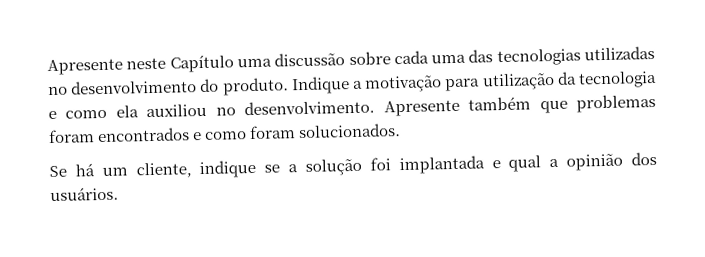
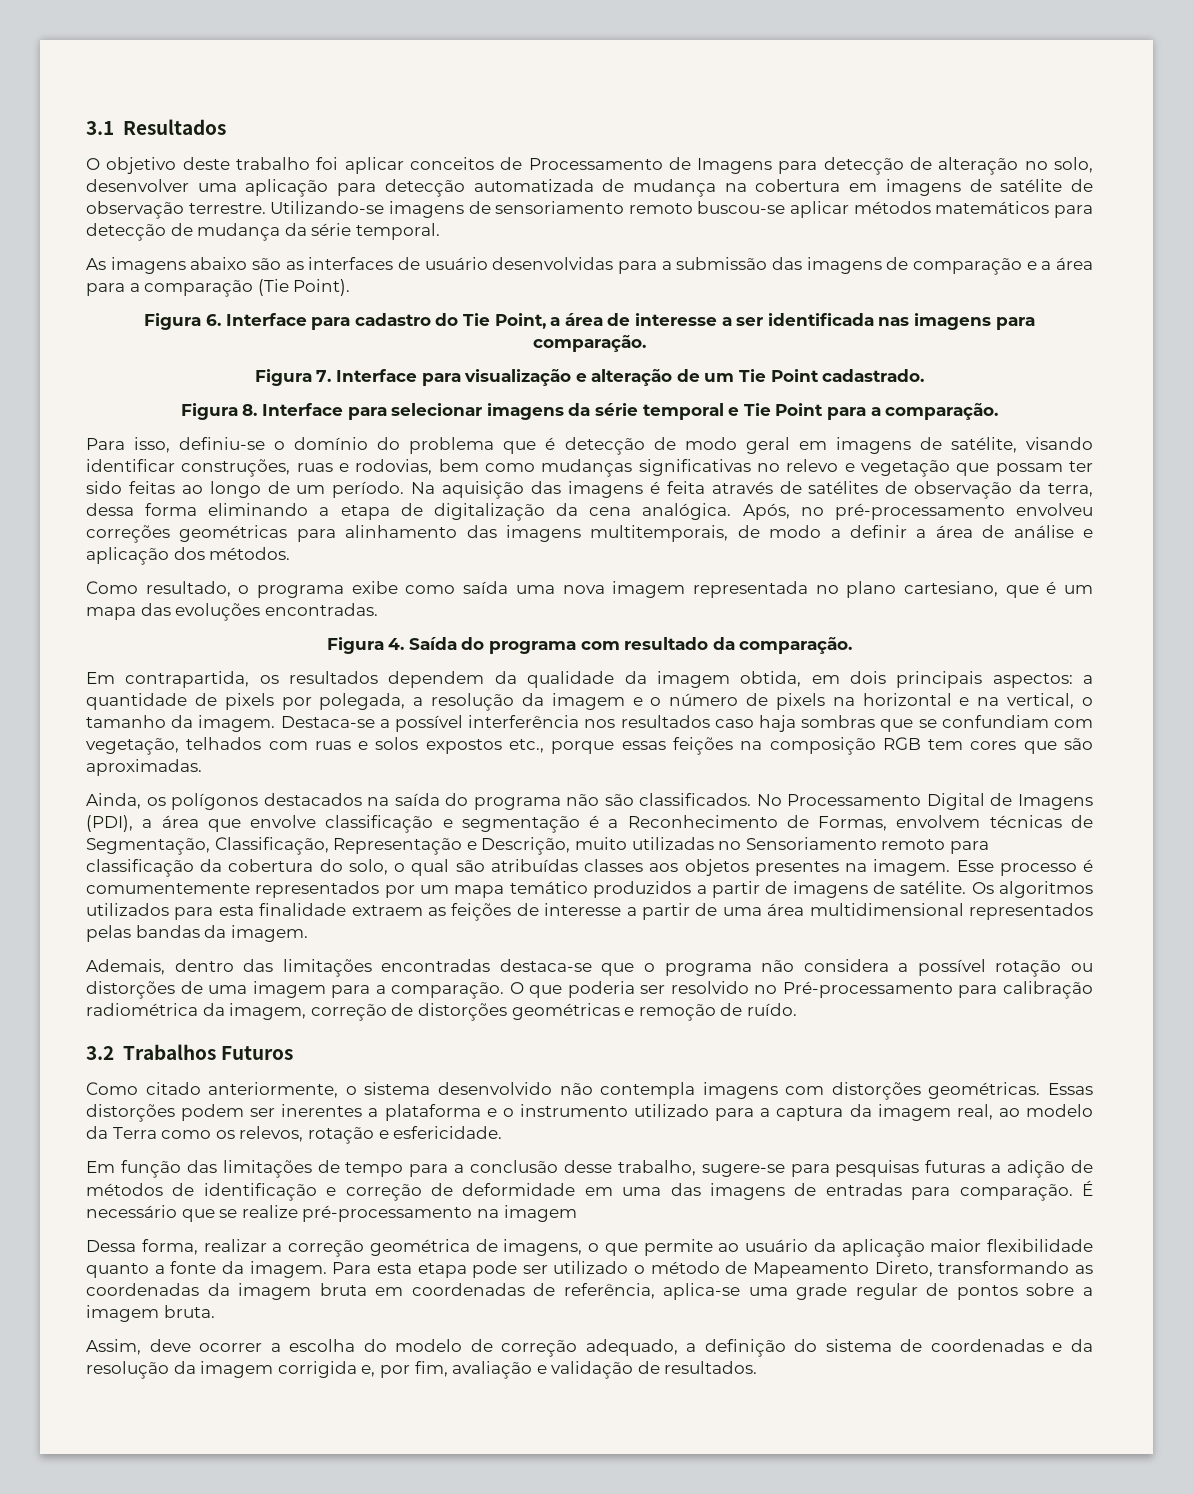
- Apresente neste Capítulo uma discussão sobre cada uma das tecnologias utilizadas no desenvolvimento do produto. Indique a motivação para utilização da tecnologia e como ela auxiliou no desenvolvimento. Apresente também que problemas foram encontrados e como foram solucionados.
- Se há um cliente, indique se a solução foi implantada e qual a opinião dos usuários.
+ 3.1 Resultados
+ O objetivo deste trabalho foi aplicar conceitos de Processamento de Imagens para detecção de alteração no solo, desenvolver uma aplicação para detecção automatizada de mudança na cobertura em imagens de satélite de observação terrestre. Utilizando-se imagens de sensoriamento remoto buscou-se aplicar métodos matemáticos para detecção de mudança da série temporal.
+ As imagens abaixo são as interfaces de usuário desenvolvidas para a submissão das imagens de comparação e a área para a comparação (Tie Point).
+ Figura 6. Interface para cadastro do Tie Point, a área de interesse a ser identificada nas imagens para comparação.
+ Figura 7. Interface para visualização e alteração de um Tie Point cadastrado.
+ Figura 8. Interface para selecionar imagens da série temporal e Tie Point para a comparação.
+ Para isso, definiu-se o domínio do problema que é detecção de modo geral em imagens de satélite, visando identificar construções, ruas e rodovias, bem como mudanças significativas no relevo e vegetação que possam ter sido feitas ao longo de um período. Na aquisição das imagens é feita através de satélites de observação da terra, dessa forma eliminando a etapa de digitalização da cena analógica. Após, no pré-processamento envolveu correções geométricas para alinhamento das imagens multitemporais, de modo a definir a área de análise e aplicação dos métodos.
+ Como resultado, o programa exibe como saída uma nova imagem representada no plano cartesiano, que é um mapa das evoluções encontradas.
+ Figura 4. Saída do programa com resultado da comparação.
+ Em contrapartida, os resultados dependem da qualidade da imagem obtida, em dois principais aspectos: a quantidade de pixels por polegada, a resolução da imagem e o número de pixels na horizontal e na vertical, o tamanho da imagem. Destaca-se a possível interferência nos resultados caso haja sombras que se confundiam com vegetação, telhados com ruas e solos expostos etc., porque essas feições na composição RGB tem cores que são aproximadas.
+ Ainda, os polígonos destacados na saída do programa não são classificados. No Processamento Digital de Imagens (PDI), a área que envolve classificação e segmentação é a Reconhecimento de Formas, envolvem técnicas de Segmentação, Classificação, Representação e Descrição, muito utilizadas no Sensoriamento remoto para classificação da cobertura do solo, o qual são atribuídas classes aos objetos presentes na imagem. Esse processo é comumentemente representados por um mapa temático produzidos a partir de imagens de satélite. Os algoritmos utilizados para esta finalidade extraem as feições de interesse a partir de uma área multidimensional representados pelas bandas da imagem.
+ Ademais, dentro das limitações encontradas destaca-se que o programa não considera a possível rotação ou distorções de uma imagem para a comparação. O que poderia ser resolvido no Pré-processamento para calibração radiométrica da imagem, correção de distorções geométricas e remoção de ruído.
+ 3.2 Trabalhos Futuros
+ Como citado anteriormente, o sistema desenvolvido não contempla imagens com distorções geométricas. Essas distorções podem ser inerentes a plataforma e o instrumento utilizado para a captura da imagem real, ao modelo da Terra como os relevos, rotação e esfericidade.
+ Em função das limitações de tempo para a conclusão desse trabalho, sugere-se para pesquisas futuras a adição de métodos de identificação e correção de deformidade em uma das imagens de entradas para comparação. É necessário que se realize pré-processamento na imagem
+ Dessa forma, realizar a correção geométrica de imagens, o que permite ao usuário da aplicação maior flexibilidade quanto a fonte da imagem. Para esta etapa pode ser utilizado o método de Mapeamento Direto, transformando as coordenadas da imagem bruta em coordenadas de referência, aplica-se uma grade regular de pontos sobre a imagem bruta.
+ Assim, deve ocorrer a escolha do modelo de correção adequado, a definição do sistema de coordenadas e da resolução da imagem corrigida e, por fim, avaliação e validação de resultados.

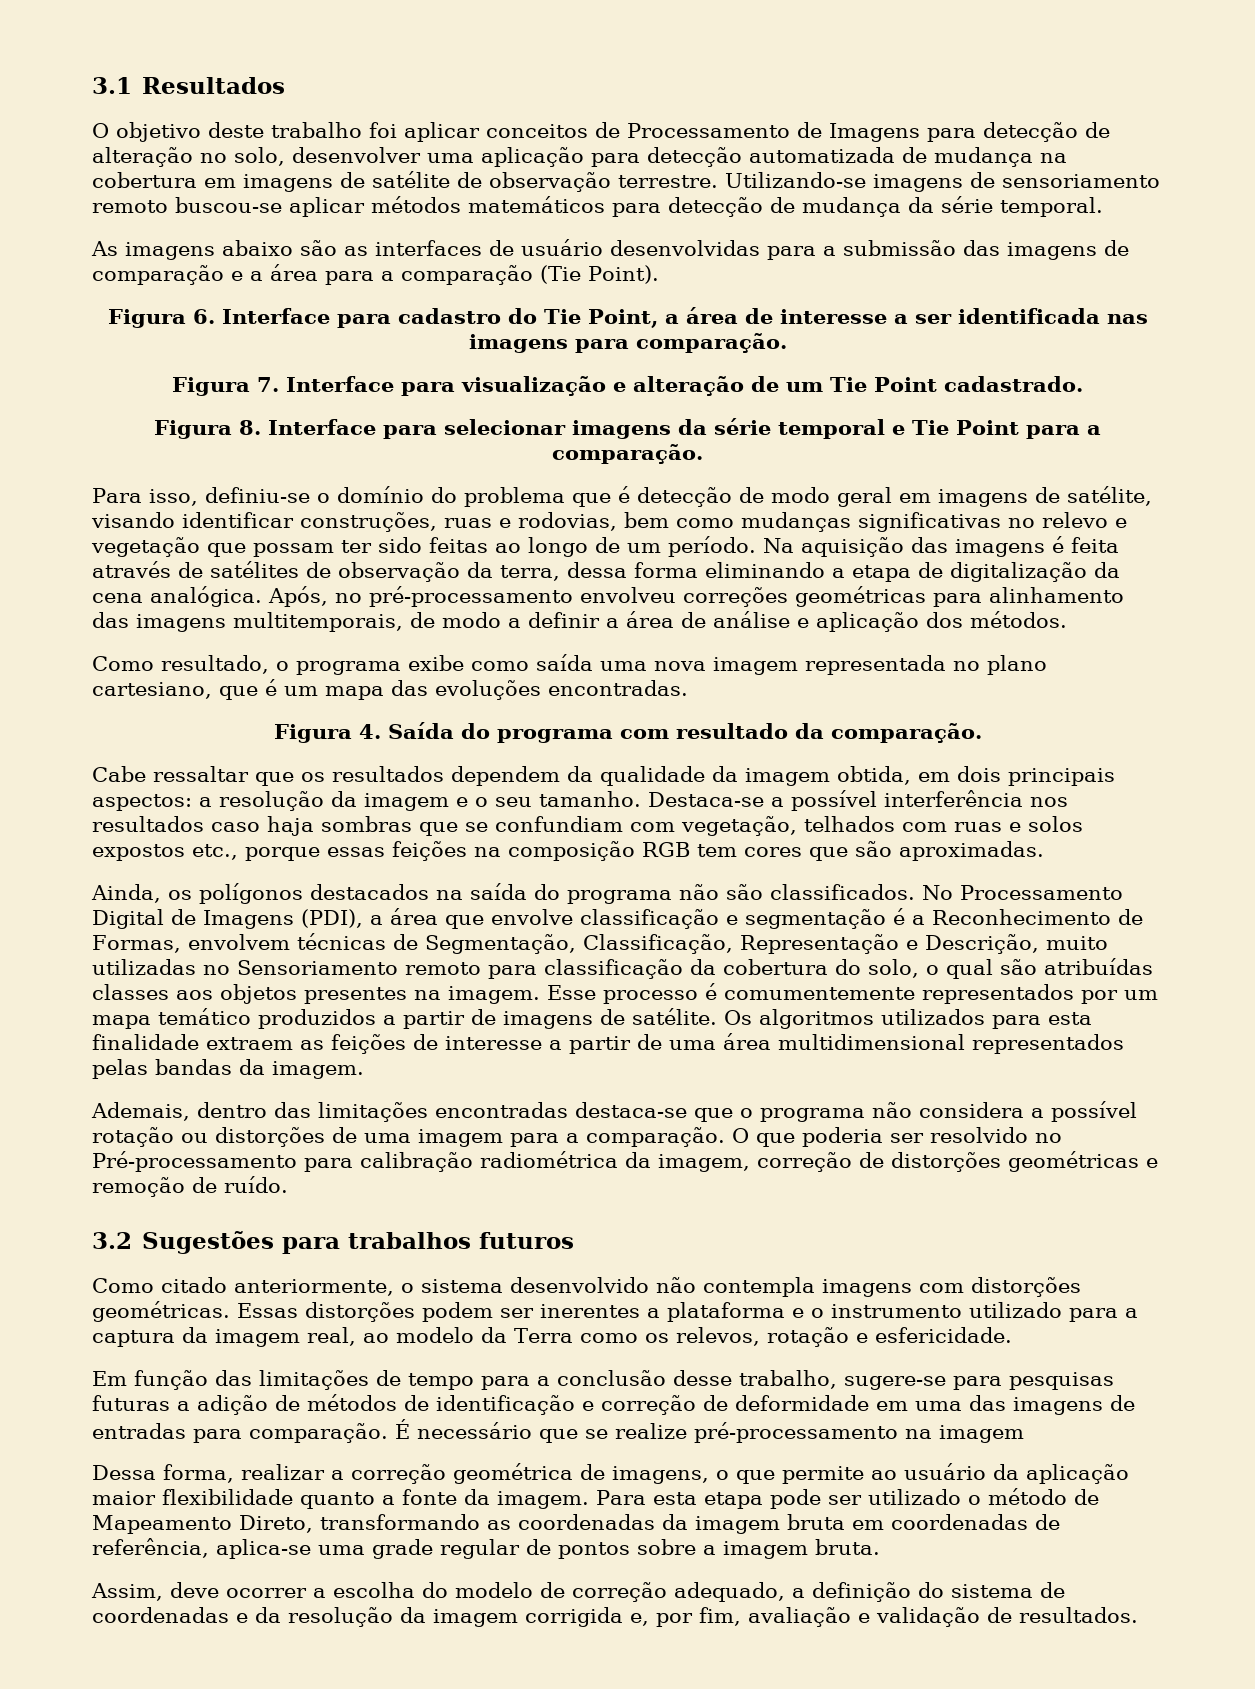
- Em contrapartida, os resultados dependem da qualidade da imagem obtida, em dois principais aspectos: a quantidade de pixels por polegada, a resolução da imagem e o número de pixels na horizontal e na vertical, o tamanho da imagem.
+ Cabe ressaltar que os resultados dependem da qualidade da imagem obtida, em dois principais aspectos: a resolução da imagem e o seu tamanho.
- 3.2 Trabalhos Futuros
+ 3.2 Sugestões para trabalhos futuros

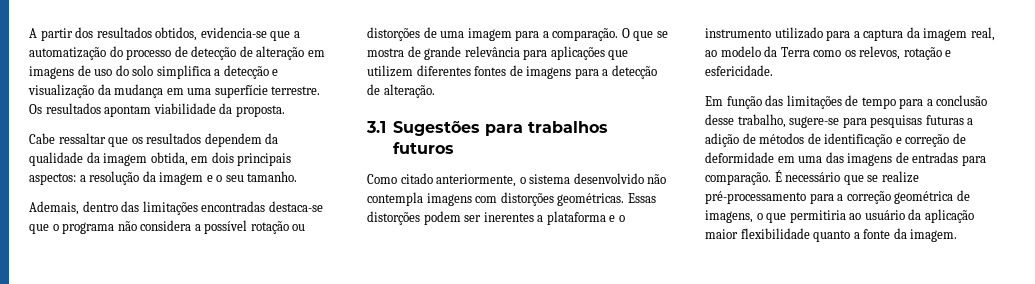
- 3.1 Resultados
- O objetivo deste trabalho foi aplicar conceitos de Processamento de Imagens para detecção de alteração no solo, desenvolver uma aplicação para detecção automatizada de mudança na cobertura em imagens de satélite de observação terrestre. Utilizando-se imagens de sensoriamento remoto buscou-se aplicar métodos matemáticos para detecção de mudança da série temporal.
- As imagens abaixo são as interfaces de usuário desenvolvidas para a submissão das imagens de comparação e a área para a comparação (Tie Point).
- Figura 6. Interface para cadastro do Tie Point, a área de interesse a ser identificada nas imagens para comparação.
- Figura 7. Interface para visualização e alteração de um Tie Point cadastrado.
- Figura 8. Interface para selecionar imagens da série temporal e Tie Point para a comparação.
- Para isso, definiu-se o domínio do problema que é detecção de modo geral em imagens de satélite, visando identificar construções, ruas e rodovias, bem como mudanças significativas no relevo e vegetação que possam ter sido feitas ao longo de um período. Na aquisição das imagens é feita através de satélites de observação da terra, dessa forma eliminando a etapa de digitalização da cena analógica. Após, no pré-processamento envolveu correções geométricas para alinhamento das imagens multitemporais, de modo a definir a área de análise e aplicação dos métodos.
- Como resultado, o programa exibe como saída uma nova imagem representada no plano cartesiano, que é um mapa das evoluções encontradas.
- Figura 4. Saída do programa com resultado da comparação.
+ A partir dos resultados obtidos, evidencia-se que a automatização do processo de detecção de alteração em imagens de uso do solo simplifica a detecção e visualização da mudança em uma superfície terrestre. Os resultados apontam viabilidade da proposta.
- Destaca-se a possível interferência nos resultados caso haja sombras que se confundiam com vegetação, telhados com ruas e solos expostos etc., porque essas feições na composição RGB tem cores que são aproximadas.
- Ainda, os polígonos destacados na saída do programa não são classificados. No Processamento Digital de Imagens (PDI), a área que envolve classificação e segmentação é a Reconhecimento de Formas, envolvem técnicas de Segmentação, Classificação, Representação e Descrição, muito utilizadas no Sensoriamento remoto para classificação da cobertura do solo, o qual são atribuídas classes aos objetos presentes na imagem. Esse processo é comumentemente representados por um mapa temático produzidos a partir de imagens de satélite. Os algoritmos utilizados para esta finalidade extraem as feições de interesse a partir de uma área multidimensional representados pelas bandas da imagem.
- O que poderia ser resolvido no Pré-processamento para calibração radiométrica da imagem, correção de distorções geométricas e remoção de ruído.
- 3.2 Sugestões para trabalhos futuros
+ O que se mostra de grande relevância para aplicações que utilizem diferentes fontes de imagens para a detecção de alteração.
+ 3.1 Sugestões para trabalhos futuros
- É necessário que se realize pré-processamento na imagem
- Dessa forma, realizar a correção geométrica de imagens, o que permite ao usuário da aplicação maior flexibilidade quanto a fonte da imagem. Para esta etapa pode ser utilizado o método de Mapeamento Direto, transformando as coordenadas da imagem bruta em coordenadas de referência, aplica-se uma grade regular de pontos sobre a imagem bruta.
- Assim, deve ocorrer a escolha do modelo de correção adequado, a definição do sistema de coordenadas e da resolução da imagem corrigida e, por fim, avaliação e validação de resultados.
+ É necessário que se realize pré-processamento para a correção geométrica de imagens, o que permitiria ao usuário da aplicação maior flexibilidade quanto a fonte da imagem.

